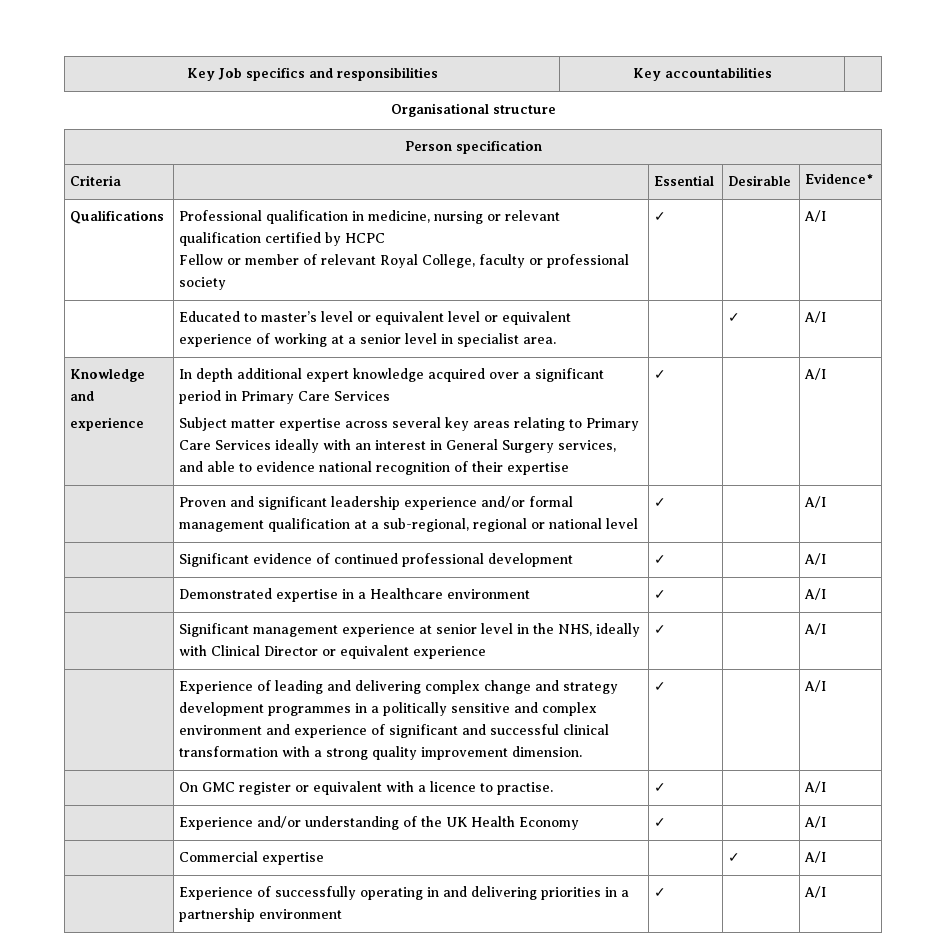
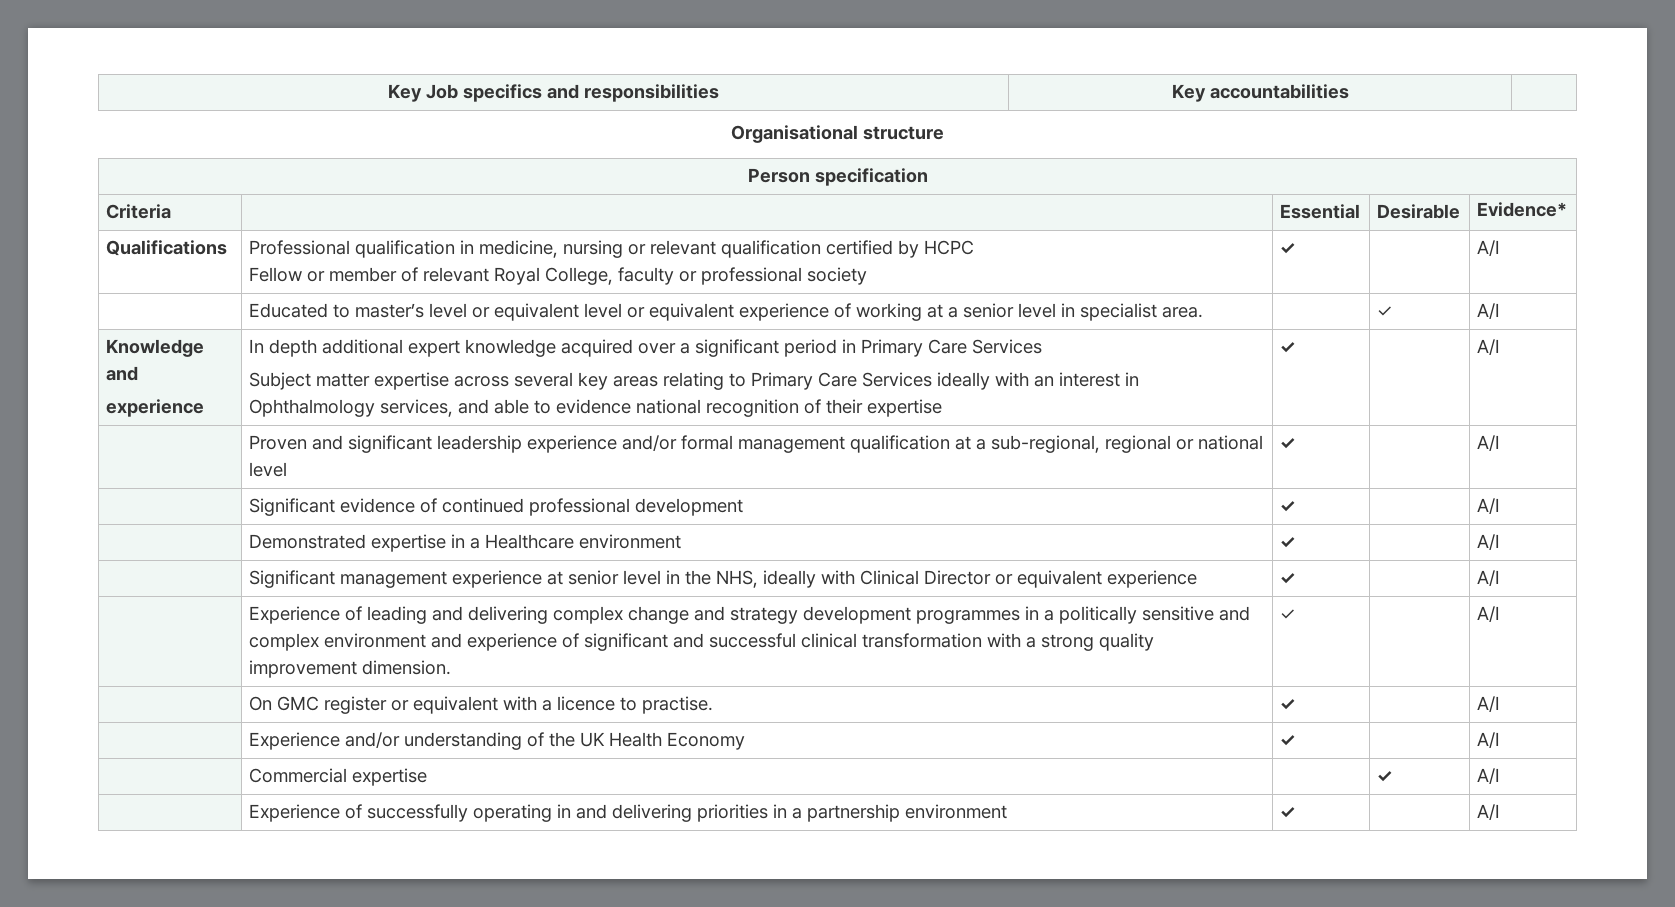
- Subject matter expertise across several key areas relating to Primary Care Services ideally with an interest in General Surgery services, and able to evidence national recognition of their expertise
+ Subject matter expertise across several key areas relating to Primary Care Services ideally with an interest in Ophthalmology services, and able to evidence national recognition of their expertise

